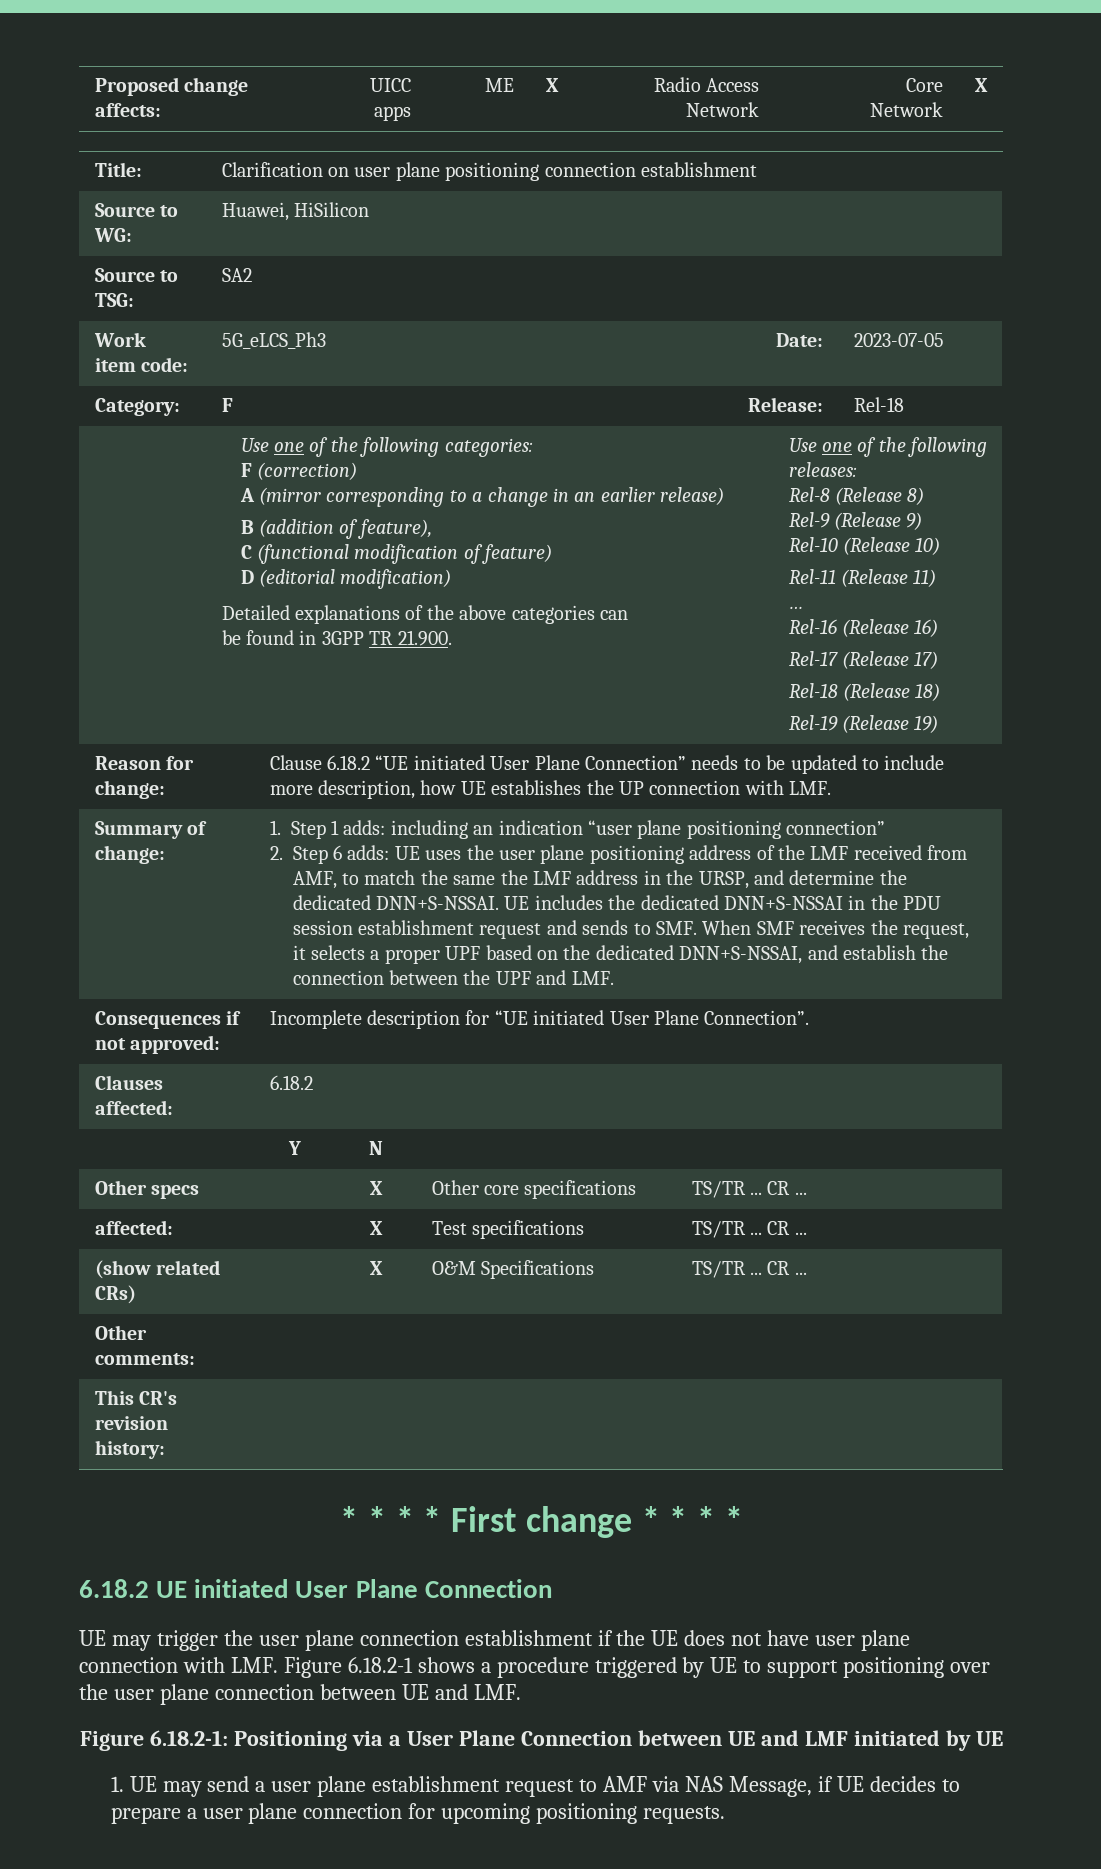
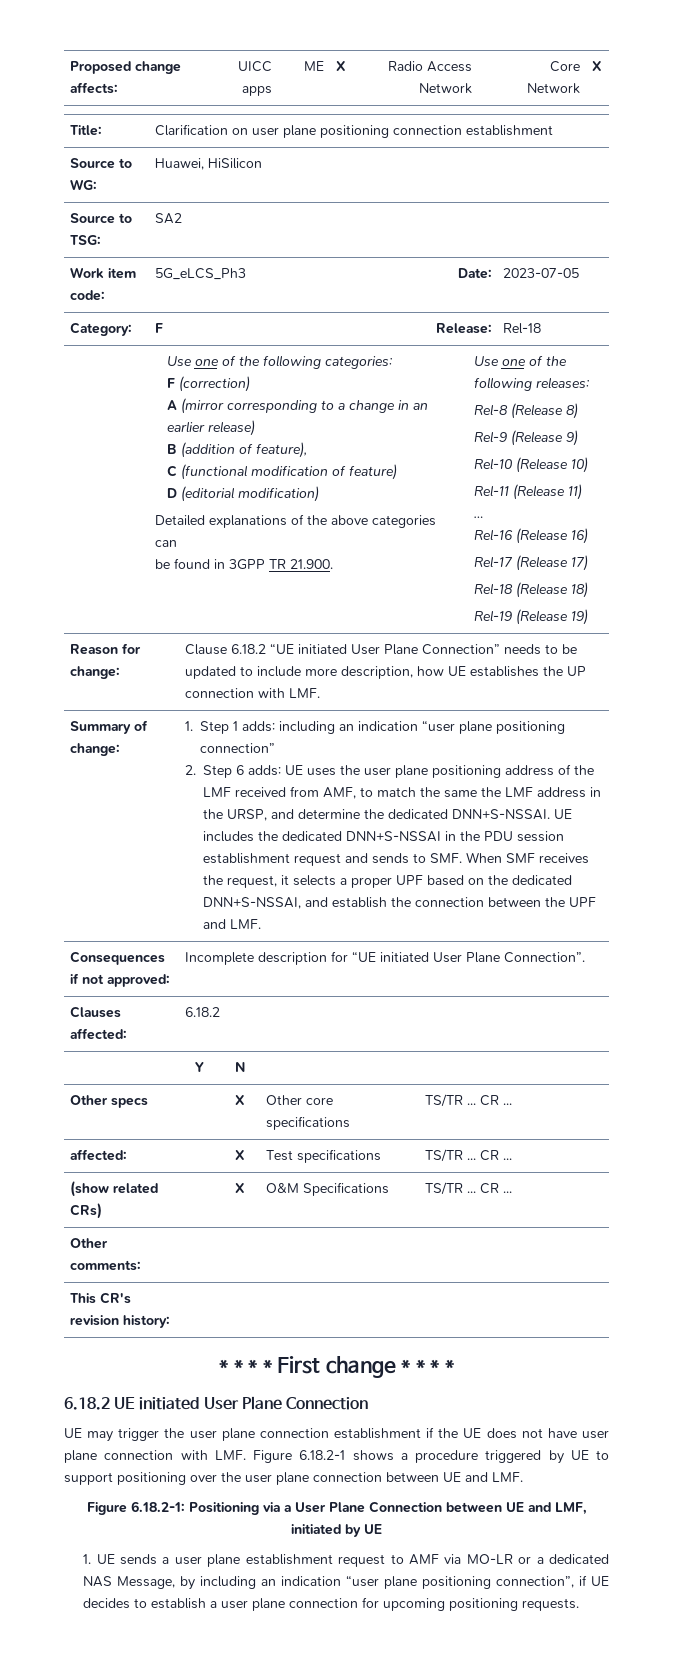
- Figure 6.18.2-1: Positioning via a User Plane Connection between UE and LMF initiated by UE
+ Figure 6.18.2-1: Positioning via a User Plane Connection between UE and LMF, initiated by UE
- 1. UE may send a user plane establishment request to AMF via NAS Message, if UE decides to prepare a user plane connection for upcoming positioning requests.
+ 1. UE sends a user plane establishment request to AMF via MO-LR or a dedicated NAS Message, by including an indication “user plane positioning connection”, if UE decides to establish a user plane connection for upcoming positioning requests.

